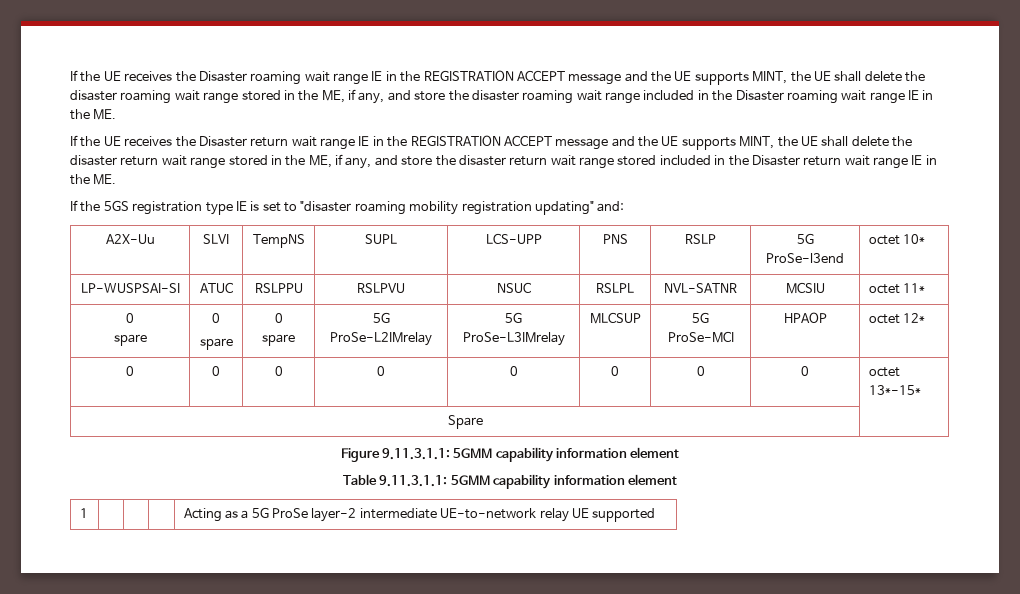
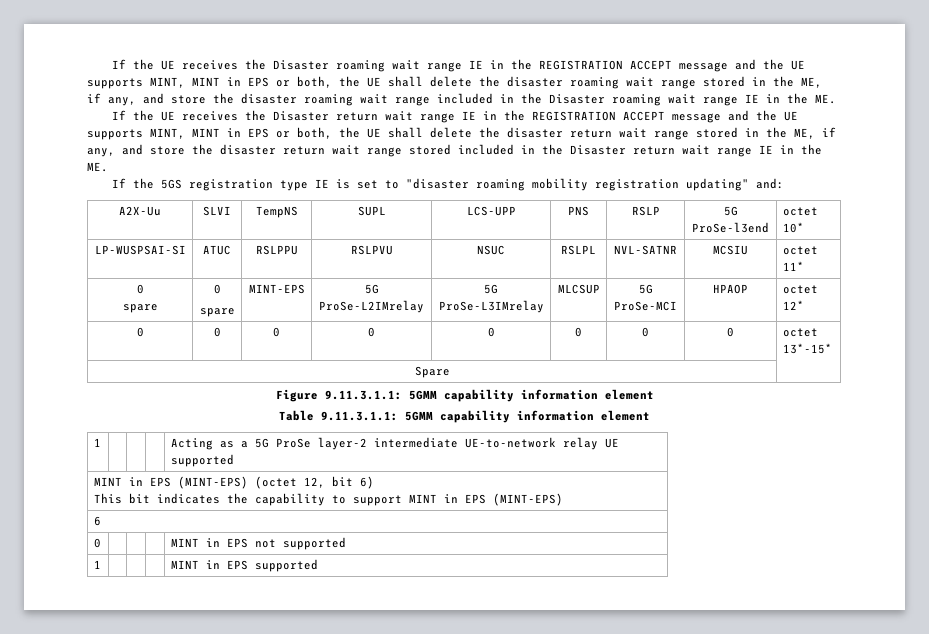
- If the UE receives the Disaster roaming wait range IE in the REGISTRATION ACCEPT message and the UE supports MINT, the UE shall delete the disaster roaming wait range stored in the ME, if any, and store the disaster roaming wait range included in the Disaster roaming wait range IE in the ME.
+ If the UE receives the Disaster roaming wait range IE in the REGISTRATION ACCEPT message and the UE supports MINT, MINT in EPS or both, the UE shall delete the disaster roaming wait range stored in the ME, if any, and store the disaster roaming wait range included in the Disaster roaming wait range IE in the ME.
- If the UE receives the Disaster return wait range IE in the REGISTRATION ACCEPT message and the UE supports MINT, the UE shall delete the disaster return wait range stored in the ME, if any, and store the disaster return wait range stored included in the Disaster return wait range IE in the ME.
+ If the UE receives the Disaster return wait range IE in the REGISTRATION ACCEPT message and the UE supports MINT, MINT in EPS or both, the UE shall delete the disaster return wait range stored in the ME, if any, and store the disaster return wait range stored included in the Disaster return wait range IE in the ME.
  LP-WUSPSAI-SI | ATUC | RSLPPU | RSLPVU | NSUC | RSLPL | NVL-SATNR | MCSIU | octet 11*
  0
  spare | 0
- spare | 0
- spare | 5G ProSe-L2IMrelay | 5G ProSe-L3IMrelay | MLCSUP | 5G ProSe-MCI | HPAOP | octet 12*
+ spare | MINT-EPS | 5G ProSe-L2IMrelay | 5G ProSe-L3IMrelay | MLCSUP | 5G ProSe-MCI | HPAOP | octet 12*
+ MINT in EPS (MINT-EPS) (octet 12, bit 6)
+ This bit indicates the capability to support MINT in EPS (MINT-EPS)
+ 6
+ 0 | | | | MINT in EPS not supported
+ 1 | | | | MINT in EPS supported

